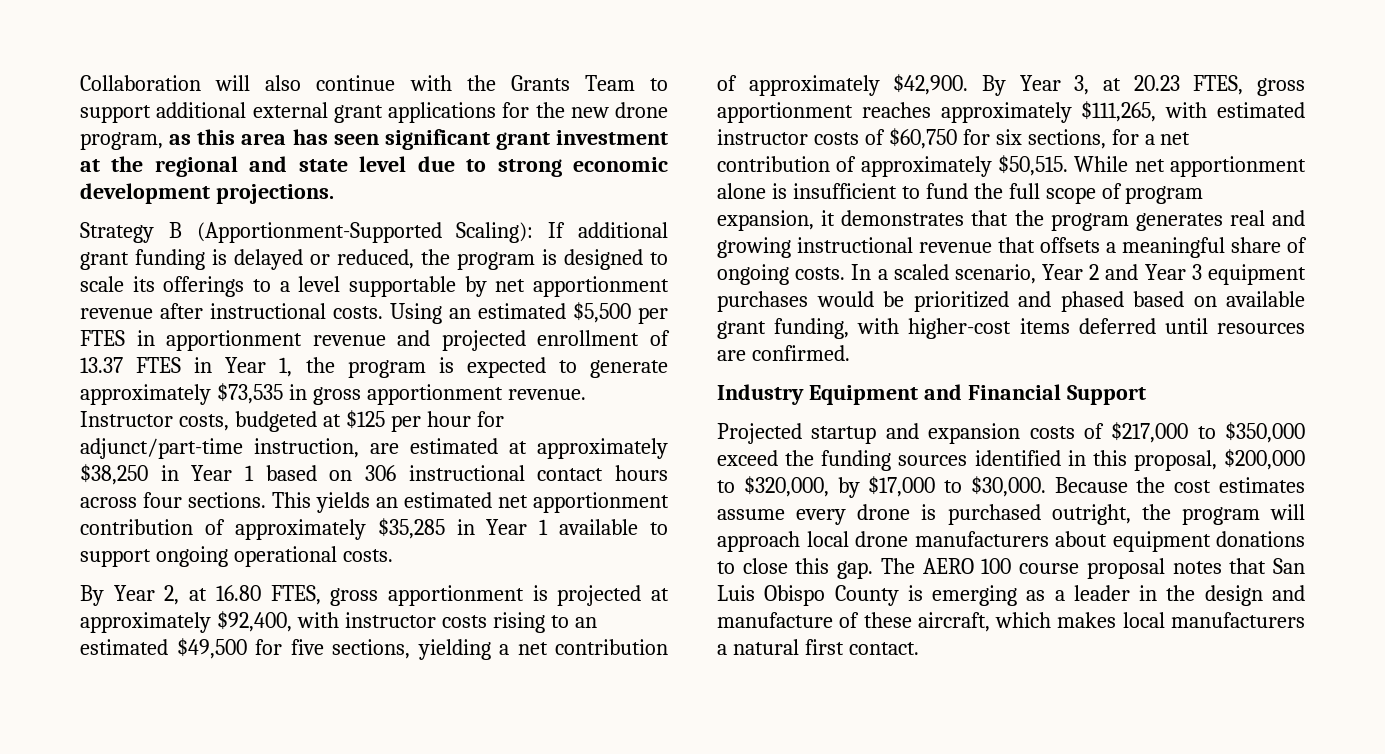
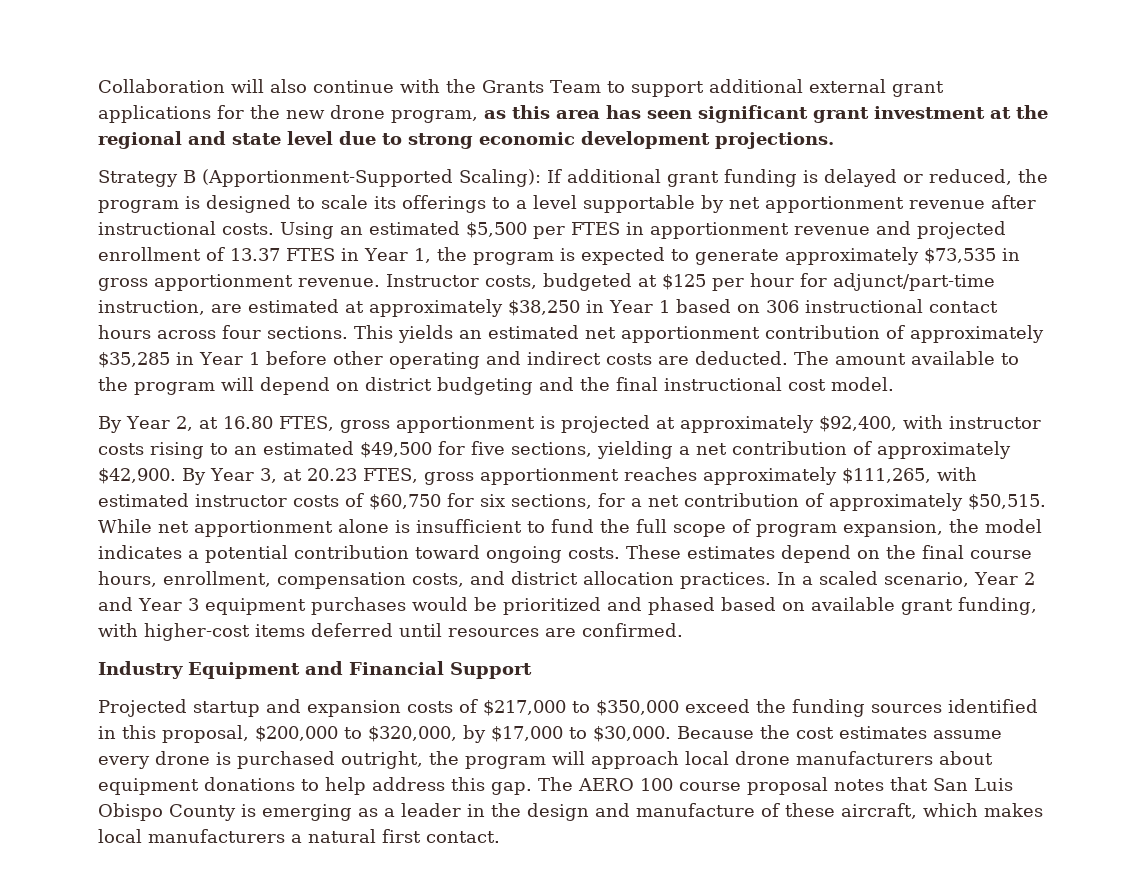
- This yields an estimated net apportionment contribution of approximately $35,285 in Year 1 available to support ongoing operational costs.
+ This yields an estimated net apportionment contribution of approximately $35,285 in Year 1 before other operating and indirect costs are deducted. The amount available to the program will depend on district budgeting and the final instructional cost model.
- While net apportionment alone is insufficient to fund the full scope of program expansion, it demonstrates that the program generates real and growing instructional revenue that offsets a meaningful share of ongoing costs.
+ While net apportionment alone is insufficient to fund the full scope of program expansion, the model indicates a potential contribution toward ongoing costs. These estimates depend on the final course hours, enrollment, compensation costs, and district allocation practices.
- Because the cost estimates assume every drone is purchased outright, the program will approach local drone manufacturers about equipment donations to close this gap.
+ Because the cost estimates assume every drone is purchased outright, the program will approach local drone manufacturers about equipment donations to help address this gap.

